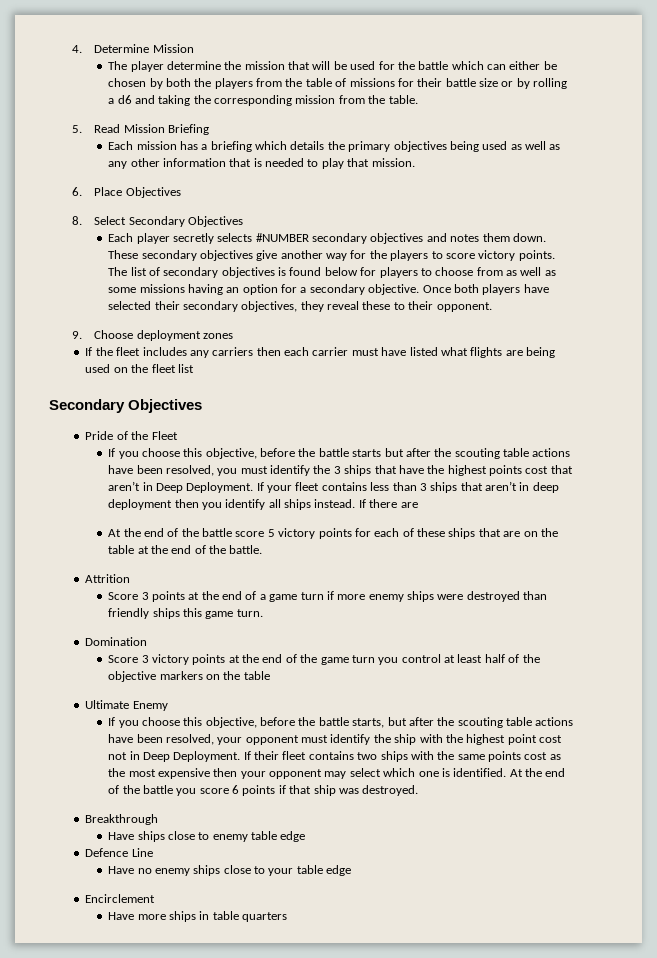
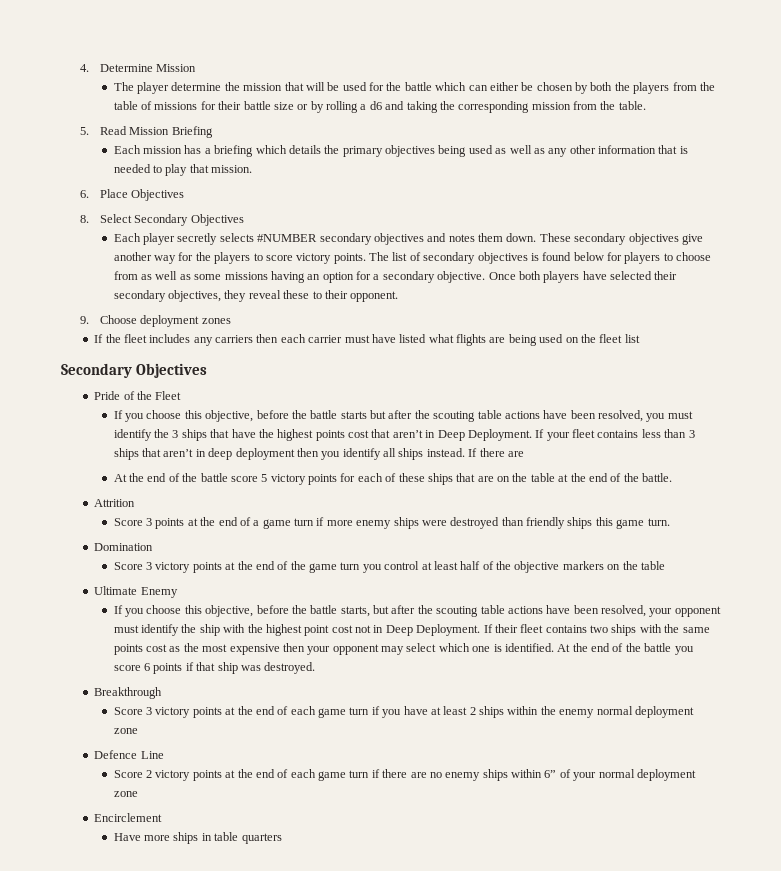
- Have ships close to enemy table edge
+ Score 3 victory points at the end of each game turn if you have at least 2 ships within the enemy normal deployment zone
  Defence Line
- Have no enemy ships close to your table edge
+ Score 2 victory points at the end of each game turn if there are no enemy ships within 6” of your normal deployment zone

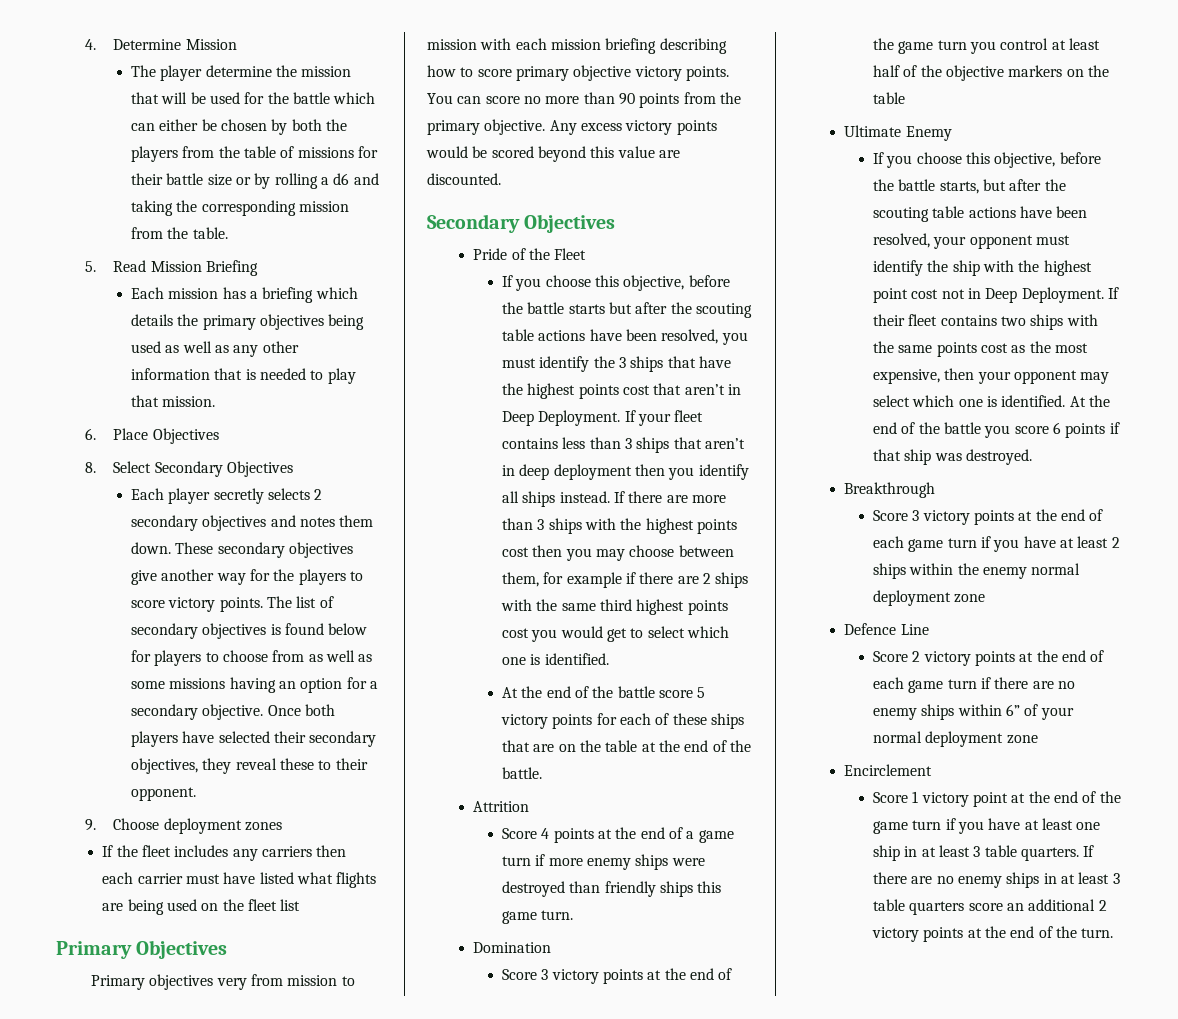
- Each player secretly selects #NUMBER secondary objectives and notes them down.
+ Each player secretly selects 2 secondary objectives and notes them down.
+ Primary Objectives
+ Primary objectives very from mission to mission with each mission briefing describing how to score primary objective victory points. You can score no more than 90 points from the primary objective. Any excess victory points would be scored beyond this value are discounted.
- If there are
+ If there are more than 3 ships with the highest points cost then you may choose between them, for example if there are 2 ships with the same third highest points cost you would get to select which one is identified.
- Score 3 points at the end of a game turn if more enemy ships were destroyed than friendly ships this game turn.
+ Score 4 points at the end of a game turn if more enemy ships were destroyed than friendly ships this game turn.
- If their fleet contains two ships with the same points cost as the most expensive then your opponent may select which one is identified.
+ If their fleet contains two ships with the same points cost as the most expensive, then your opponent may select which one is identified.
- Have more ships in table quarters
+ Score 1 victory point at the end of the game turn if you have at least one ship in at least 3 table quarters. If there are no enemy ships in at least 3 table quarters score an additional 2 victory points at the end of the turn.

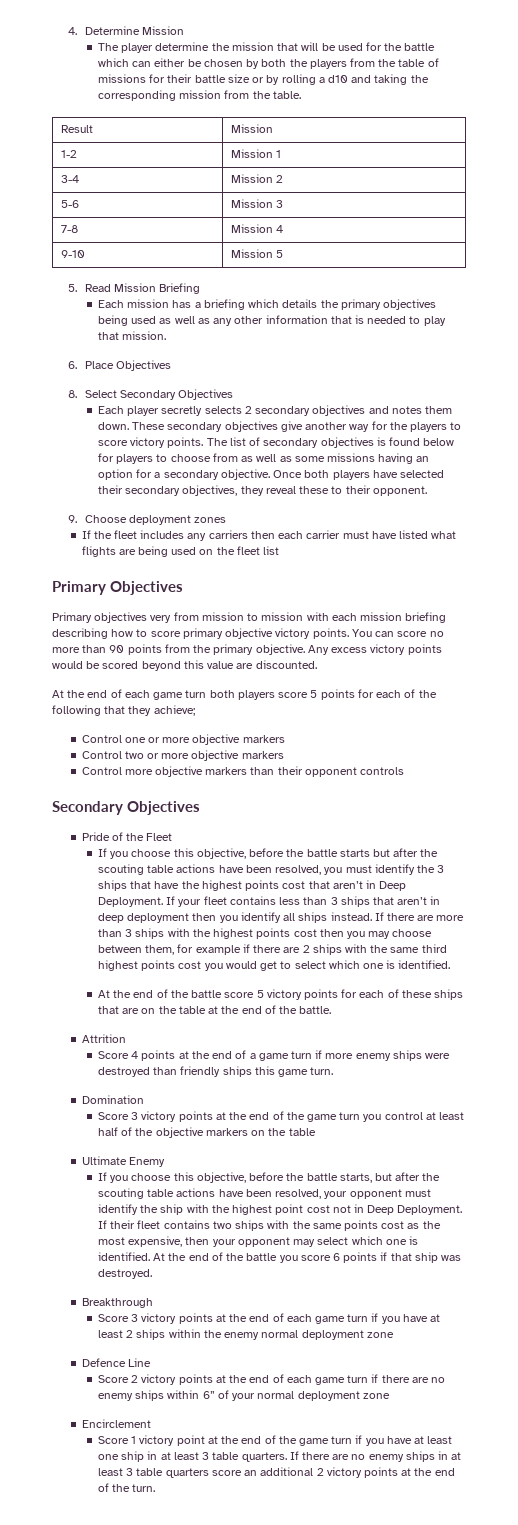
- The player determine the mission that will be used for the battle which can either be chosen by both the players from the table of missions for their battle size or by rolling a d6 and taking the corresponding mission from the table.
+ The player determine the mission that will be used for the battle which can either be chosen by both the players from the table of missions for their battle size or by rolling a d10 and taking the corresponding mission from the table.
+ Result | Mission
+ 1-2 | Mission 1
+ 3-4 | Mission 2
+ 5-6 | Mission 3
+ 7-8 | Mission 4
+ 9-10 | Mission 5
+ At the end of each game turn both players score 5 points for each of the following that they achieve;
+ Control one or more objective markers
+ Control two or more objective markers
+ Control more objective markers than their opponent controls

